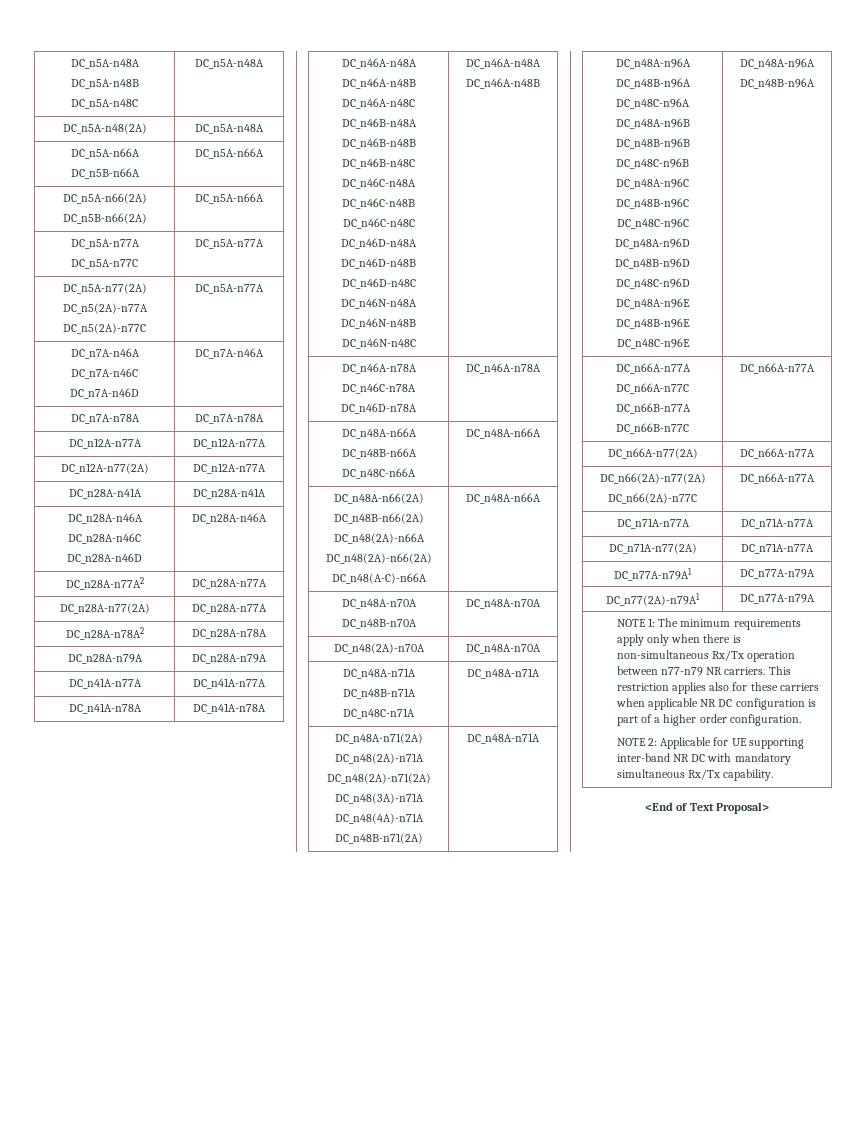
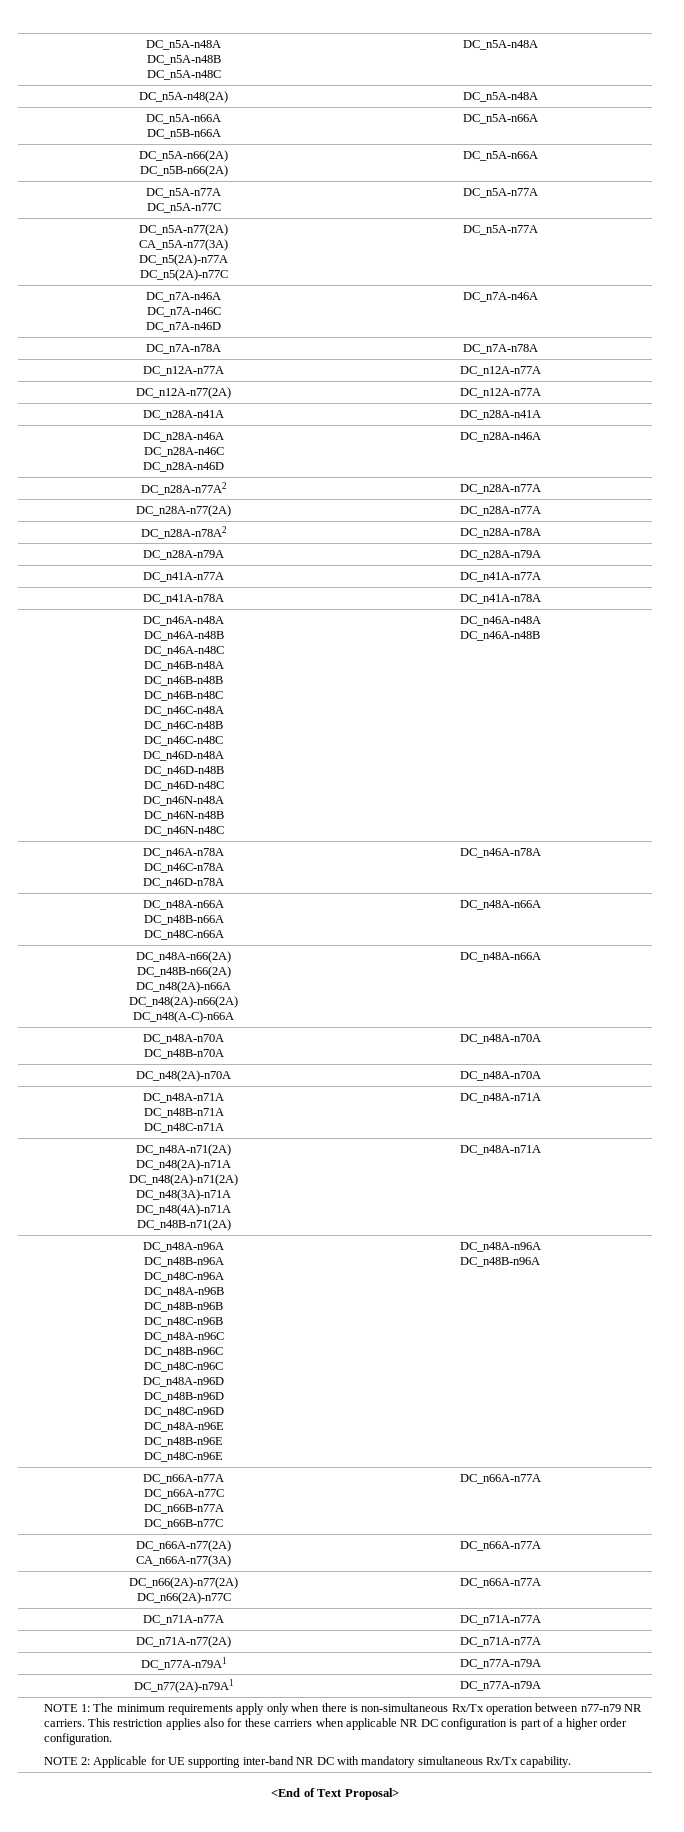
  DC_n5A-n77(2A)
+ CA_n5A-n77(3A)
- DC_n66A-n77(2A) | DC_n66A-n77A
+ DC_n66A-n77(2A)
+ CA_n66A-n77(3A) | DC_n66A-n77A

